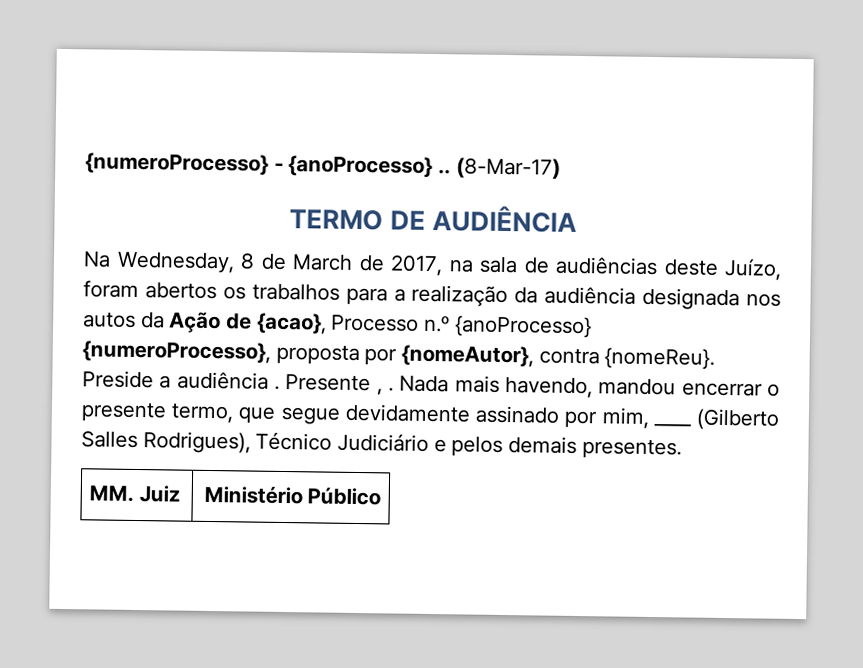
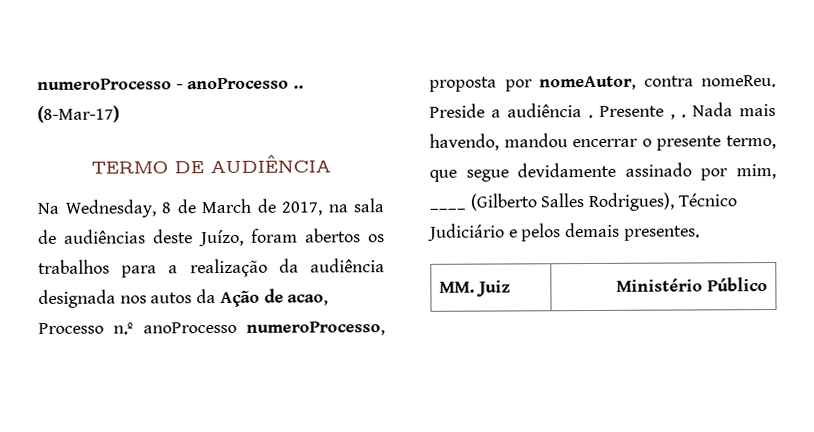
- {numeroProcesso} - {anoProcesso} ..
+ numeroProcesso - anoProcesso ..
- Na Wednesday, 8 de March de 2017, na sala de audiências deste Juízo, foram abertos os trabalhos para a realização da audiência designada nos autos da Ação de {acao}, Processo n.º {anoProcesso} {numeroProcesso}, proposta por {nomeAutor}, contra {nomeReu}.
+ Na Wednesday, 8 de March de 2017, na sala de audiências deste Juízo, foram abertos os trabalhos para a realização da audiência designada nos autos da Ação de acao, Processo n.º anoProcesso numeroProcesso, proposta por nomeAutor, contra nomeReu.

